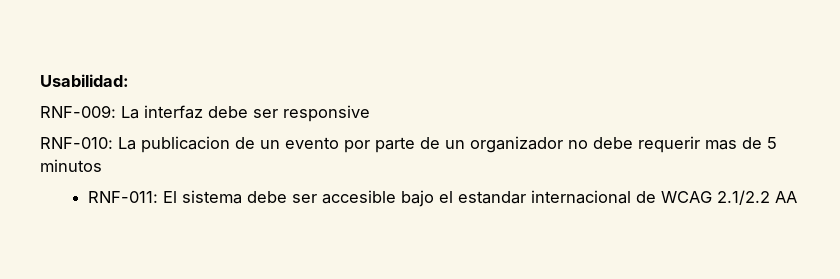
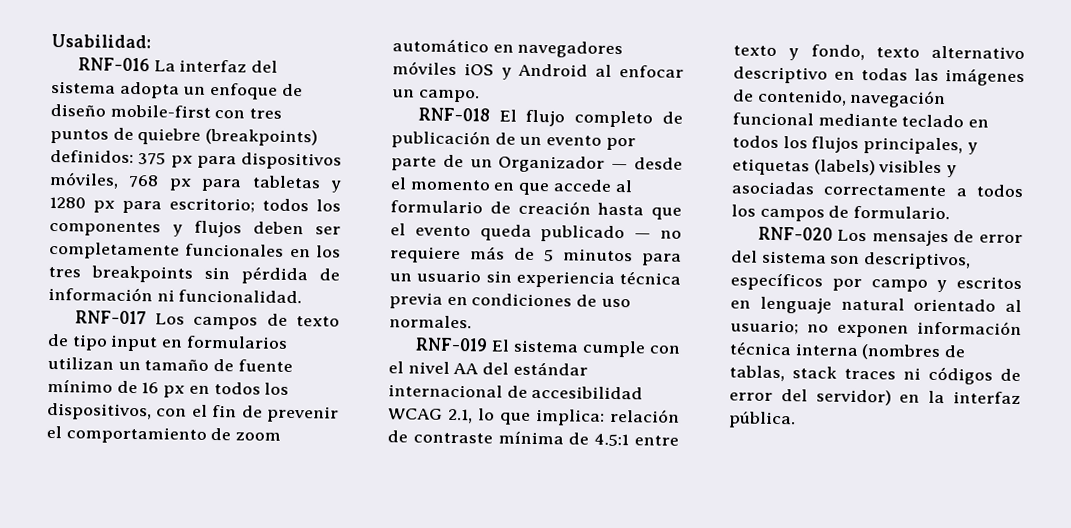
- RNF-009: La interfaz debe ser responsive
- RNF-010: La publicacion de un evento por parte de un organizador no debe requerir mas de 5 minutos
- RNF-011: El sistema debe ser accesible bajo el estandar internacional de WCAG 2.1/2.2 AA
+ RNF-016 La interfaz del sistema adopta un enfoque de diseño mobile-first con tres puntos de quiebre (breakpoints) definidos: 375 px para dispositivos móviles, 768 px para tabletas y 1280 px para escritorio; todos los componentes y flujos deben ser completamente funcionales en los tres breakpoints sin pérdida de información ni funcionalidad.
+ RNF-017 Los campos de texto de tipo input en formularios utilizan un tamaño de fuente mínimo de 16 px en todos los dispositivos, con el fin de prevenir el comportamiento de zoom automático en navegadores móviles iOS y Android al enfocar un campo.
+ RNF-018 El flujo completo de publicación de un evento por parte de un Organizador — desde el momento en que accede al formulario de creación hasta que el evento queda publicado — no requiere más de 5 minutos para un usuario sin experiencia técnica previa en condiciones de uso normales.
+ RNF-019 El sistema cumple con el nivel AA del estándar internacional de accesibilidad WCAG 2.1, lo que implica: relación de contraste mínima de 4.5:1 entre texto y fondo, texto alternativo descriptivo en todas las imágenes de contenido, navegación funcional mediante teclado en todos los flujos principales, y etiquetas (labels) visibles y asociadas correctamente a todos los campos de formulario.
+ RNF-020 Los mensajes de error del sistema son descriptivos, específicos por campo y escritos en lenguaje natural orientado al usuario; no exponen información técnica interna (nombres de tablas, stack traces ni códigos de error del servidor) en la interfaz pública.

